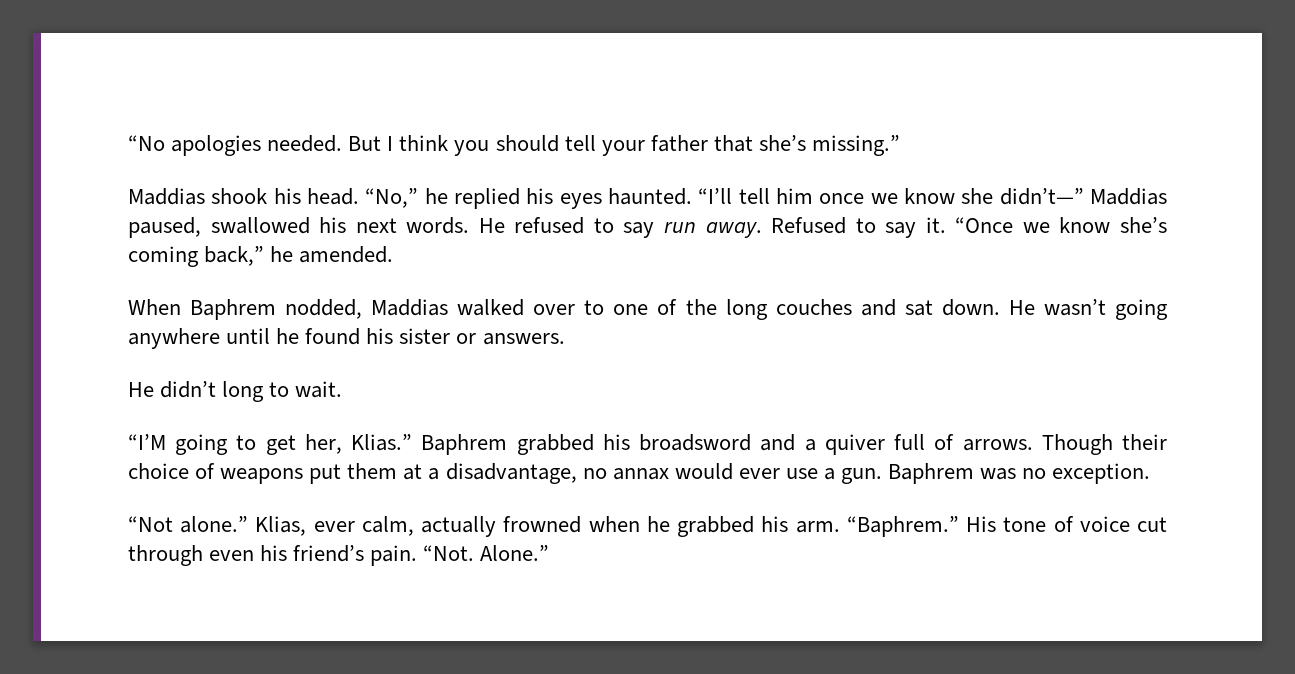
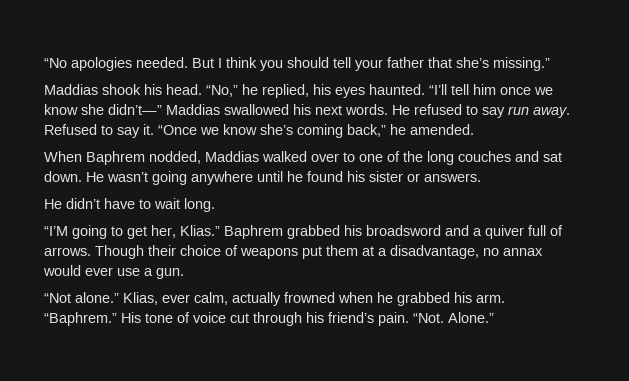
- “No,” he replied his eyes haunted.
+ “No,” he replied, his eyes haunted.
- “I’ll tell him once we know she didn’t—” Maddias paused, swallowed his next words.
+ “I’ll tell him once we know she didn’t—” Maddias swallowed his next words.
- He didn’t long to wait.
+ He didn’t have to wait long.
- Baphrem was no exception.
- His tone of voice cut through even his friend’s pain.
+ His tone of voice cut through his friend’s pain.

